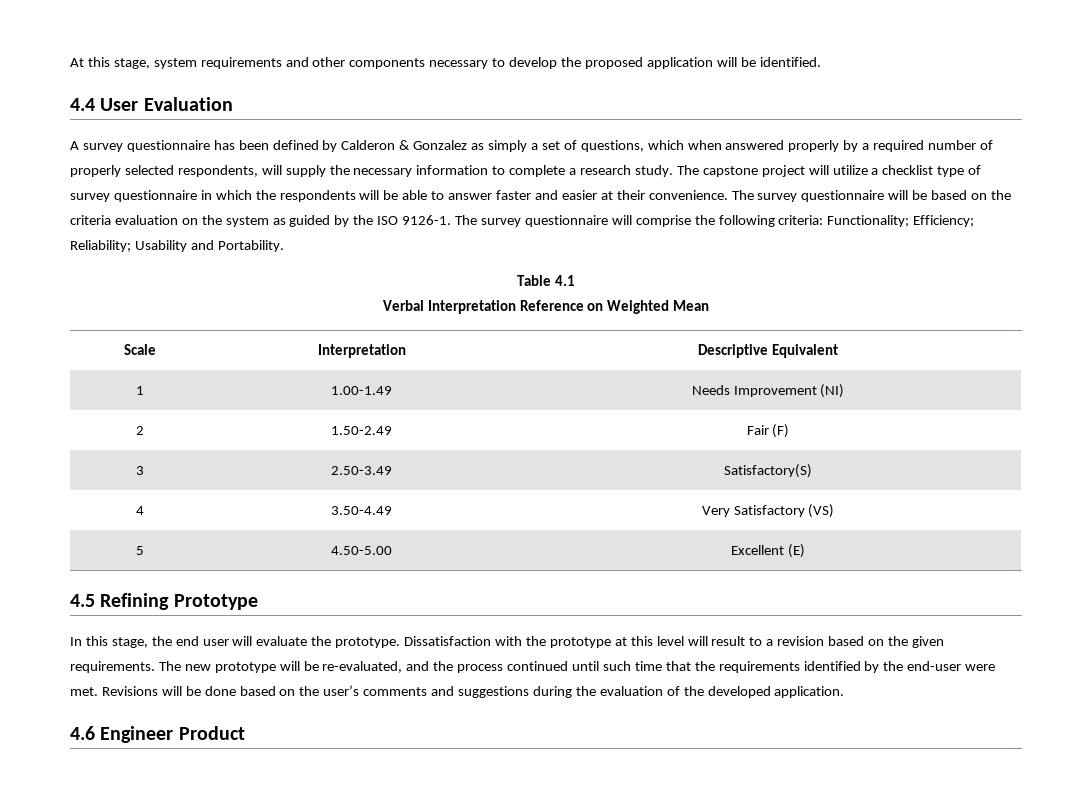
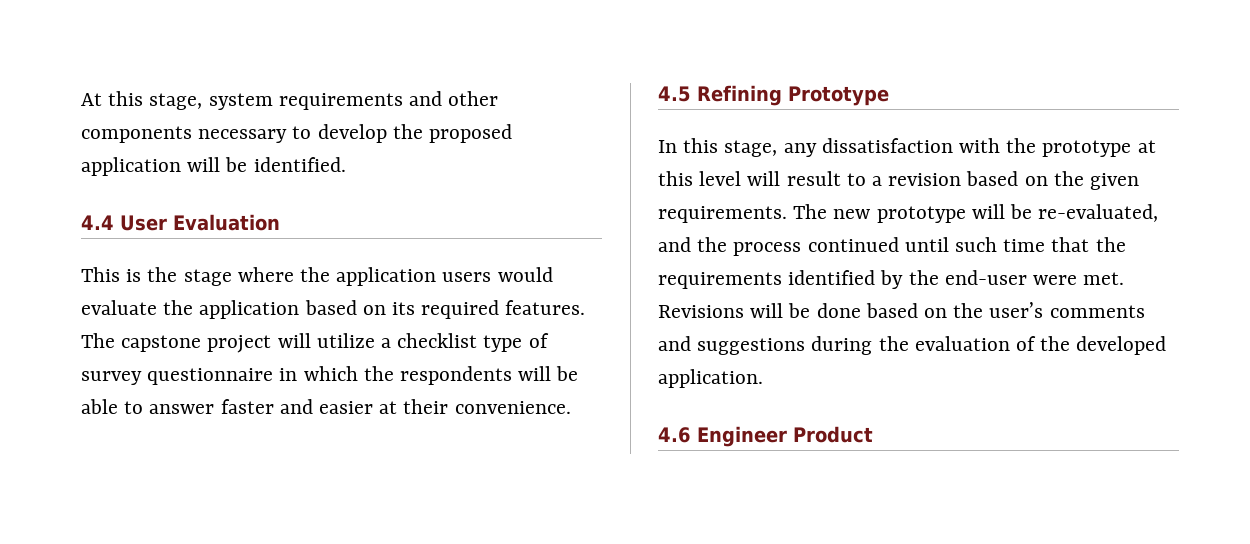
- A survey questionnaire has been defined by Calderon & Gonzalez as simply a set of questions, which when answered properly by a required number of properly selected respondents, will supply the necessary information to complete a research study.
+ This is the stage where the application users would evaluate the application based on its required features.
- The survey questionnaire will be based on the criteria evaluation on the system as guided by the ISO 9126-1. The survey questionnaire will comprise the following criteria: Functionality; Efficiency; Reliability; Usability and Portability.
- Table 4.1
- Verbal Interpretation Reference on Weighted Mean
- Scale | Interpretation | Descriptive Equivalent
- 1 | 1.00-1.49 | Needs Improvement (NI)
- 2 | 1.50-2.49 | Fair (F)
- 3 | 2.50-3.49 | Satisfactory(S)
- 4 | 3.50-4.49 | Very Satisfactory (VS)
- 5 | 4.50-5.00 | Excellent (E)
- In this stage, the end user will evaluate the prototype. Dissatisfaction with the prototype at this level will result to a revision based on the given requirements.
+ In this stage, any dissatisfaction with the prototype at this level will result to a revision based on the given requirements.

